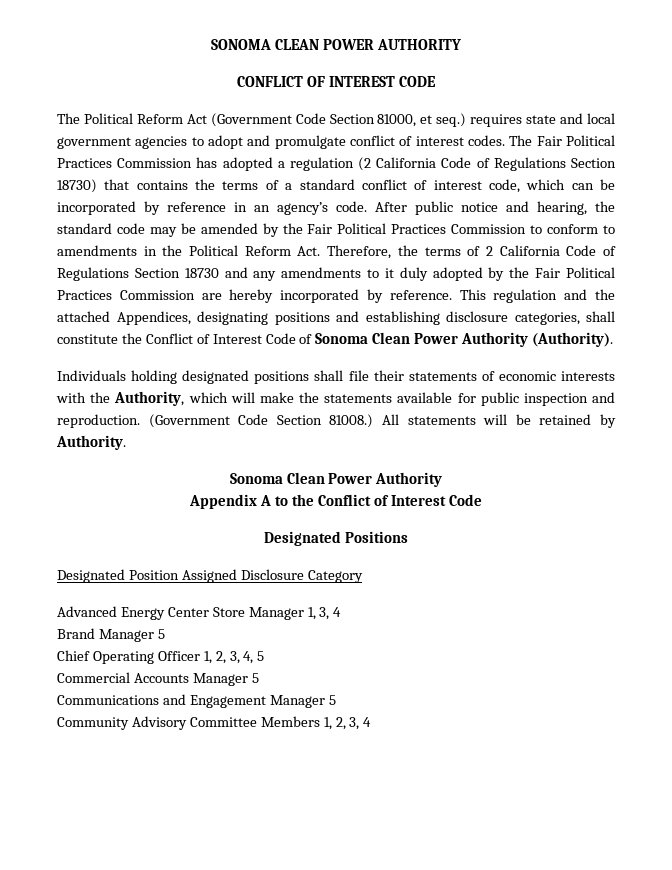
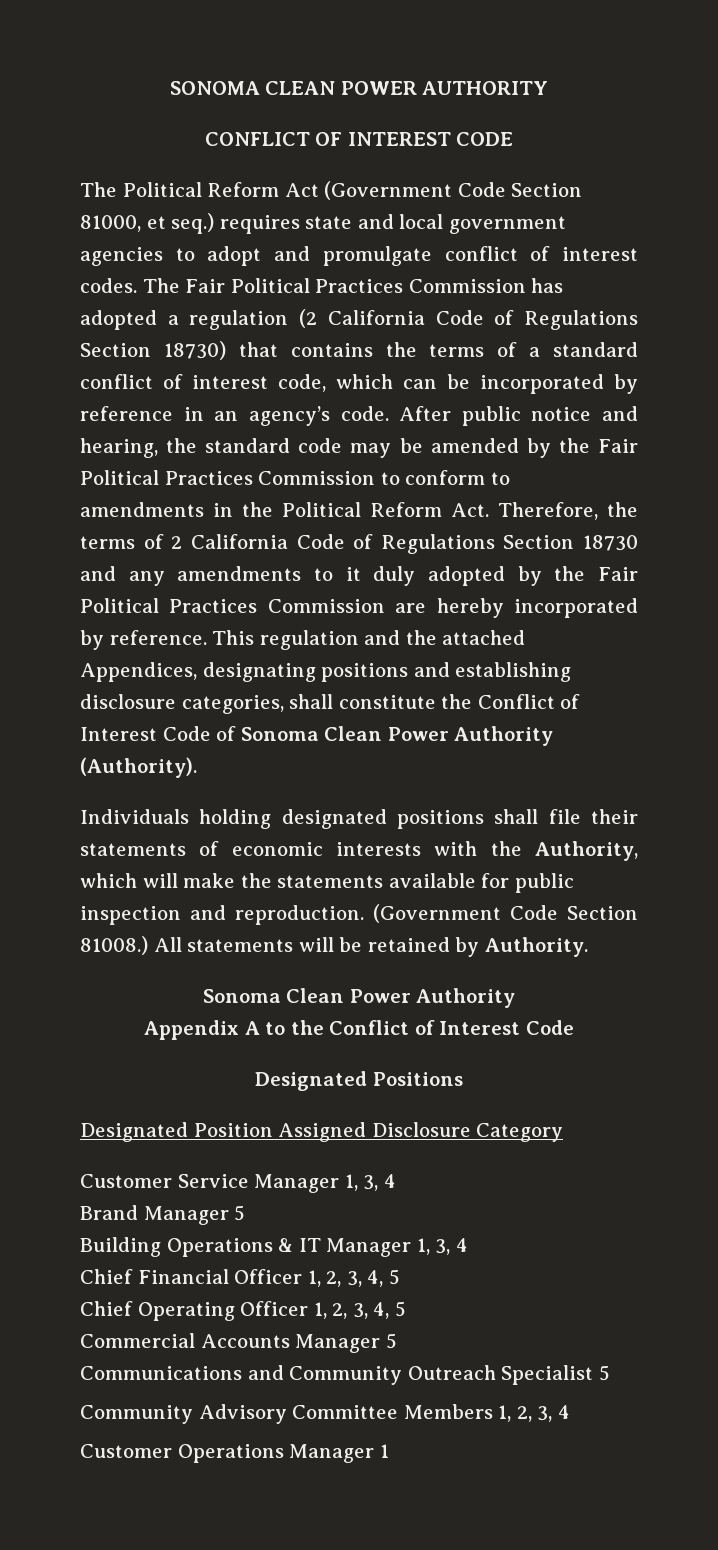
- Advanced Energy Center Store Manager 1, 3, 4
+ Customer Service Manager 1, 3, 4
+ Building Operations & IT Manager 1, 3, 4
+ Chief Financial Officer 1, 2, 3, 4, 5
- Communications and Engagement Manager 5
+ Communications and Community Outreach Specialist 5
+ Customer Operations Manager 1

